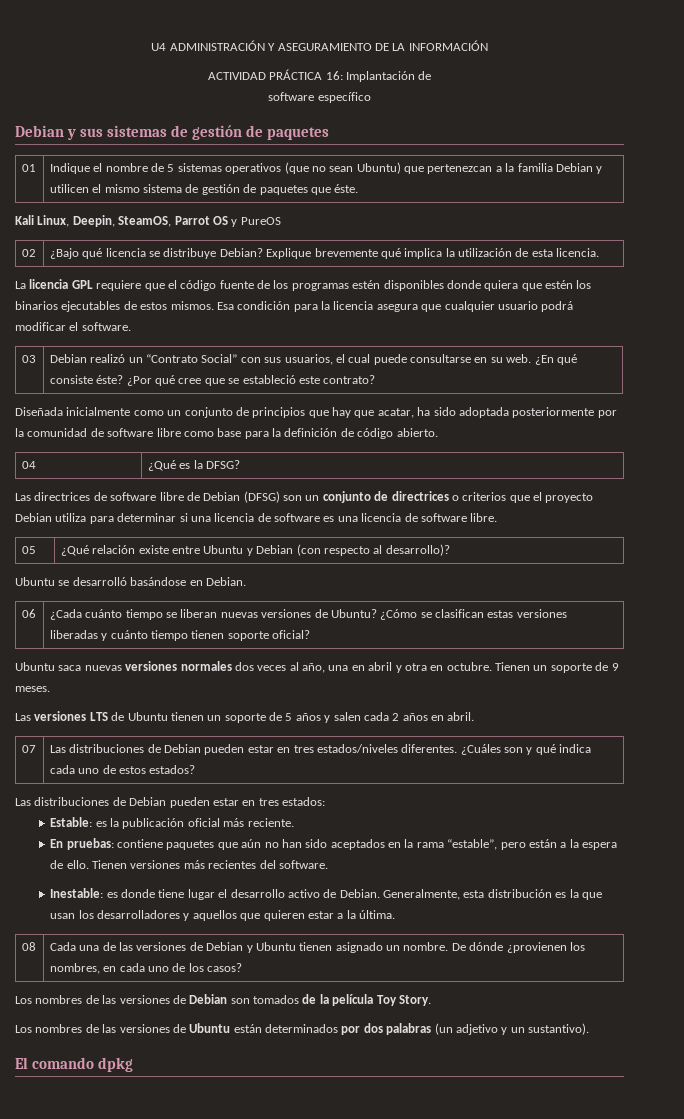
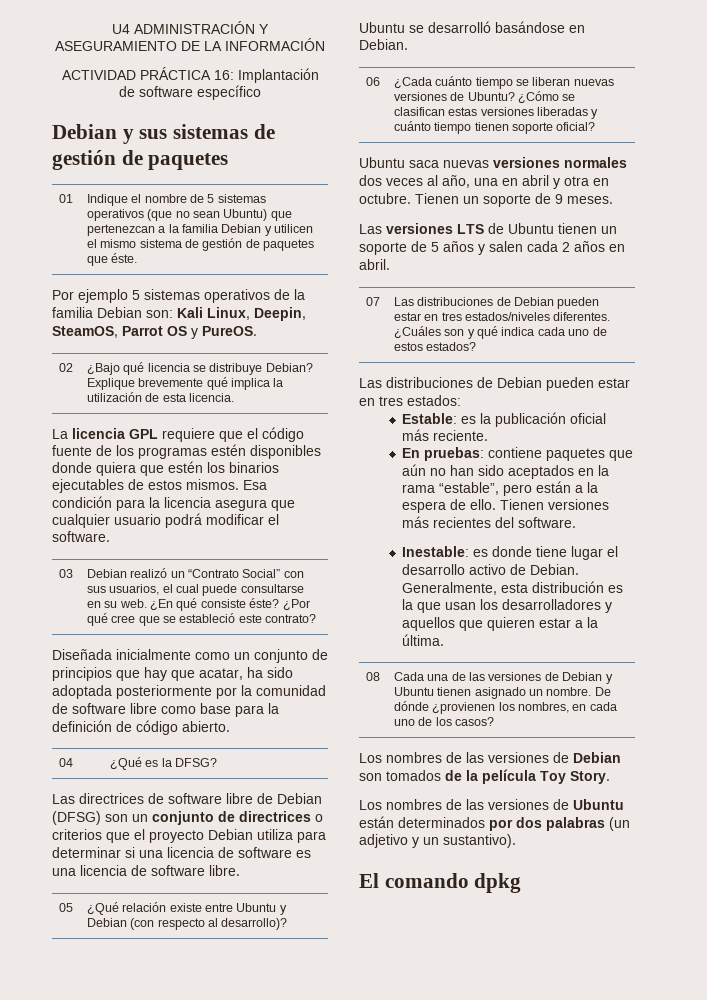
- ACTIVIDAD PRÁCTICA 16: Implantación de
- software específico
+ ACTIVIDAD PRÁCTICA 16: Implantación de software específico
- Kali Linux, Deepin, SteamOS, Parrot OS y PureOS
+ Por ejemplo 5 sistemas operativos de la familia Debian son: Kali Linux, Deepin, SteamOS, Parrot OS y PureOS.

